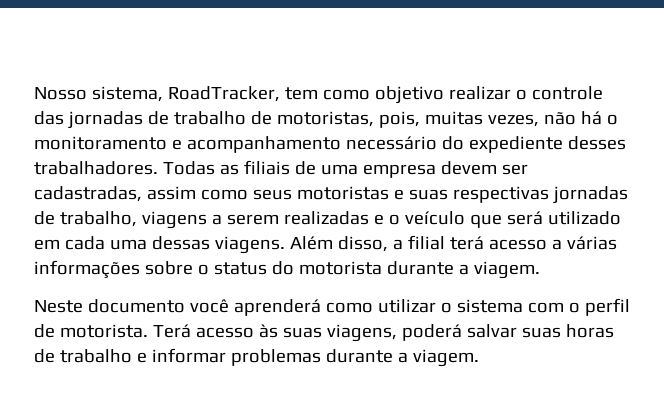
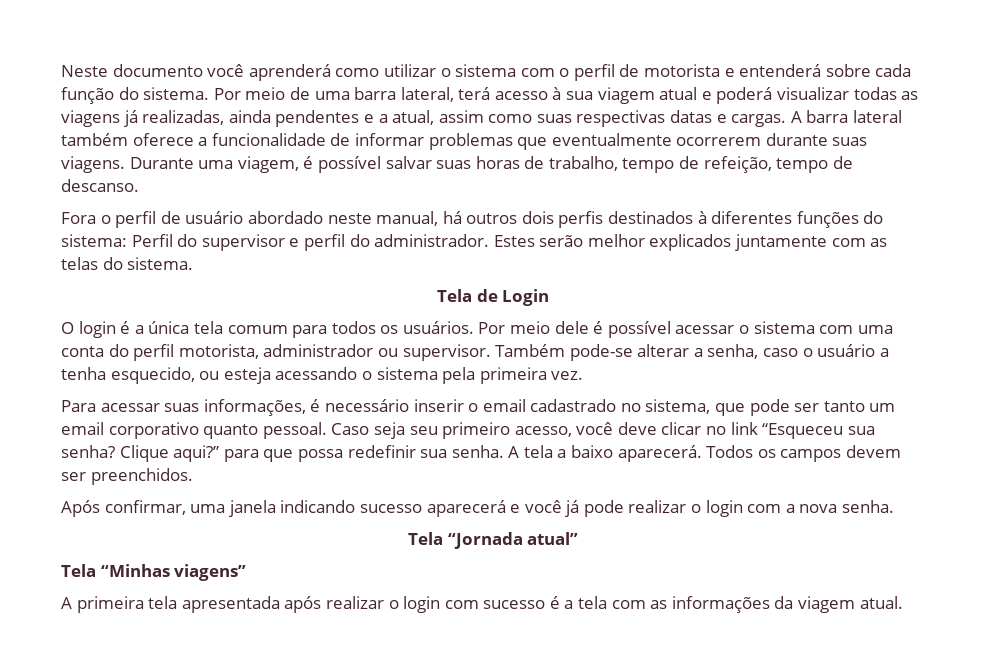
- Nosso sistema, RoadTracker, tem como objetivo realizar o controle das jornadas de trabalho de motoristas, pois, muitas vezes, não há o monitoramento e acompanhamento necessário do expediente desses trabalhadores. Todas as filiais de uma empresa devem ser cadastradas, assim como seus motoristas e suas respectivas jornadas de trabalho, viagens a serem realizadas e o veículo que será utilizado em cada uma dessas viagens. Além disso, a filial terá acesso a várias informações sobre o status do motorista durante a viagem.
- Neste documento você aprenderá como utilizar o sistema com o perfil de motorista. Terá acesso às suas viagens, poderá salvar suas horas de trabalho e informar problemas durante a viagem.
+ Neste documento você aprenderá como utilizar o sistema com o perfil de motorista e entenderá sobre cada função do sistema. Por meio de uma barra lateral, terá acesso à sua viagem atual e poderá visualizar todas as viagens já realizadas, ainda pendentes e a atual, assim como suas respectivas datas e cargas. A barra lateral também oferece a funcionalidade de informar problemas que eventualmente ocorrerem durante suas viagens. Durante uma viagem, é possível salvar suas horas de trabalho, tempo de refeição, tempo de descanso.
+ Fora o perfil de usuário abordado neste manual, há outros dois perfis destinados à diferentes funções do sistema: Perfil do supervisor e perfil do administrador. Estes serão melhor explicados juntamente com as telas do sistema.
+ Tela de Login
+ O login é a única tela comum para todos os usuários. Por meio dele é possível acessar o sistema com uma conta do perfil motorista, administrador ou supervisor. Também pode-se alterar a senha, caso o usuário a tenha esquecido, ou esteja acessando o sistema pela primeira vez.
+ Para acessar suas informações, é necessário inserir o email cadastrado no sistema, que pode ser tanto um email corporativo quanto pessoal. Caso seja seu primeiro acesso, você deve clicar no link “Esqueceu sua senha? Clique aqui?” para que possa redefinir sua senha. A tela a baixo aparecerá. Todos os campos devem ser preenchidos.
+ Após confirmar, uma janela indicando sucesso aparecerá e você já pode realizar o login com a nova senha.
+ Tela “Jornada atual”
+ Tela “Minhas viagens”
+ A primeira tela apresentada após realizar o login com sucesso é a tela com as informações da viagem atual.

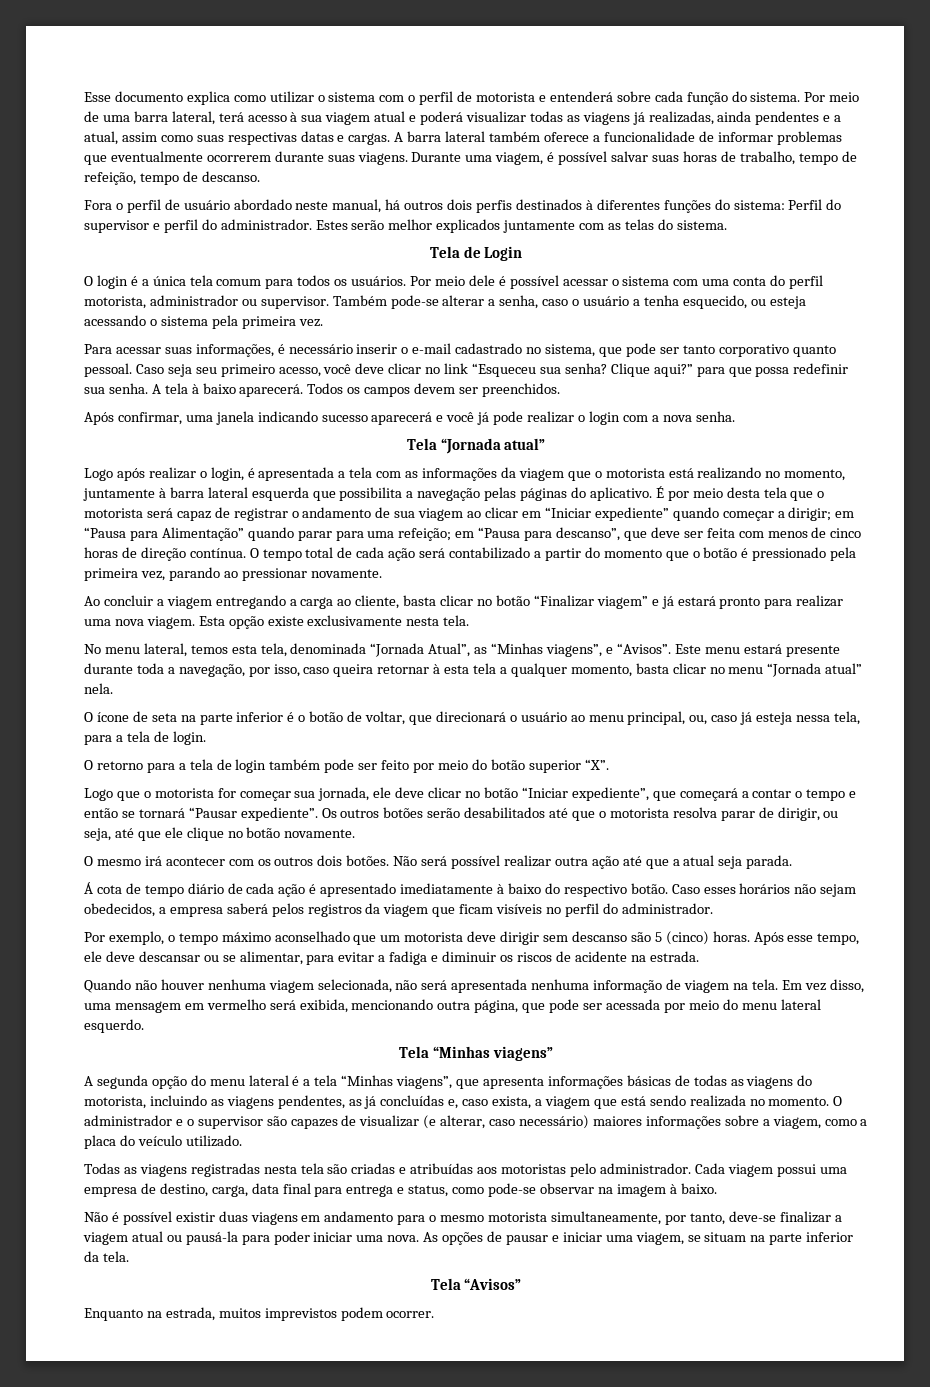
- Neste documento você aprenderá como utilizar o sistema com o perfil de motorista e entenderá sobre cada função do sistema.
+ Esse documento explica como utilizar o sistema com o perfil de motorista e entenderá sobre cada função do sistema.
- Para acessar suas informações, é necessário inserir o email cadastrado no sistema, que pode ser tanto um email corporativo quanto pessoal.
+ Para acessar suas informações, é necessário inserir o e-mail cadastrado no sistema, que pode ser tanto corporativo quanto pessoal.
- A tela a baixo aparecerá.
+ A tela à baixo aparecerá.
+ Logo após realizar o login, é apresentada a tela com as informações da viagem que o motorista está realizando no momento, juntamente à barra lateral esquerda que possibilita a navegação pelas páginas do aplicativo. É por meio desta tela que o motorista será capaz de registrar o andamento de sua viagem ao clicar em “Iniciar expediente” quando começar a dirigir; em “Pausa para Alimentação” quando parar para uma refeição; em “Pausa para descanso”, que deve ser feita com menos de cinco horas de direção contínua. O tempo total de cada ação será contabilizado a partir do momento que o botão é pressionado pela primeira vez, parando ao pressionar novamente.
+ Ao concluir a viagem entregando a carga ao cliente, basta clicar no botão “Finalizar viagem” e já estará pronto para realizar uma nova viagem. Esta opção existe exclusivamente nesta tela.
+ No menu lateral, temos esta tela, denominada “Jornada Atual”, as “Minhas viagens”, e “Avisos”. Este menu estará presente durante toda a navegação, por isso, caso queira retornar à esta tela a qualquer momento, basta clicar no menu “Jornada atual” nela.
+ O ícone de seta na parte inferior é o botão de voltar, que direcionará o usuário ao menu principal, ou, caso já esteja nessa tela, para a tela de login.
+ O retorno para a tela de login também pode ser feito por meio do botão superior “X”.
+ Logo que o motorista for começar sua jornada, ele deve clicar no botão “Iniciar expediente”, que começará a contar o tempo e então se tornará “Pausar expediente”. Os outros botões serão desabilitados até que o motorista resolva parar de dirigir, ou seja, até que ele clique no botão novamente.
+ O mesmo irá acontecer com os outros dois botões. Não será possível realizar outra ação até que a atual seja parada.
+ Á cota de tempo diário de cada ação é apresentado imediatamente à baixo do respectivo botão. Caso esses horários não sejam obedecidos, a empresa saberá pelos registros da viagem que ficam visíveis no perfil do administrador.
+ Por exemplo, o tempo máximo aconselhado que um motorista deve dirigir sem descanso são 5 (cinco) horas. Após esse tempo, ele deve descansar ou se alimentar, para evitar a fadiga e diminuir os riscos de acidente na estrada.
+ Quando não houver nenhuma viagem selecionada, não será apresentada nenhuma informação de viagem na tela. Em vez disso, uma mensagem em vermelho será exibida, mencionando outra página, que pode ser acessada por meio do menu lateral esquerdo.
  Tela “Minhas viagens”
- A primeira tela apresentada após realizar o login com sucesso é a tela com as informações da viagem atual.
+ A segunda opção do menu lateral é a tela “Minhas viagens”, que apresenta informações básicas de todas as viagens do motorista, incluindo as viagens pendentes, as já concluídas e, caso exista, a viagem que está sendo realizada no momento. O administrador e o supervisor são capazes de visualizar (e alterar, caso necessário) maiores informações sobre a viagem, como a placa do veículo utilizado.
+ Todas as viagens registradas nesta tela são criadas e atribuídas aos motoristas pelo administrador. Cada viagem possui uma empresa de destino, carga, data final para entrega e status, como pode-se observar na imagem à baixo.
+ Não é possível existir duas viagens em andamento para o mesmo motorista simultaneamente, por tanto, deve-se finalizar a viagem atual ou pausá-la para poder iniciar uma nova. As opções de pausar e iniciar uma viagem, se situam na parte inferior da tela.
+ Tela “Avisos”
+ Enquanto na estrada, muitos imprevistos podem ocorrer.

